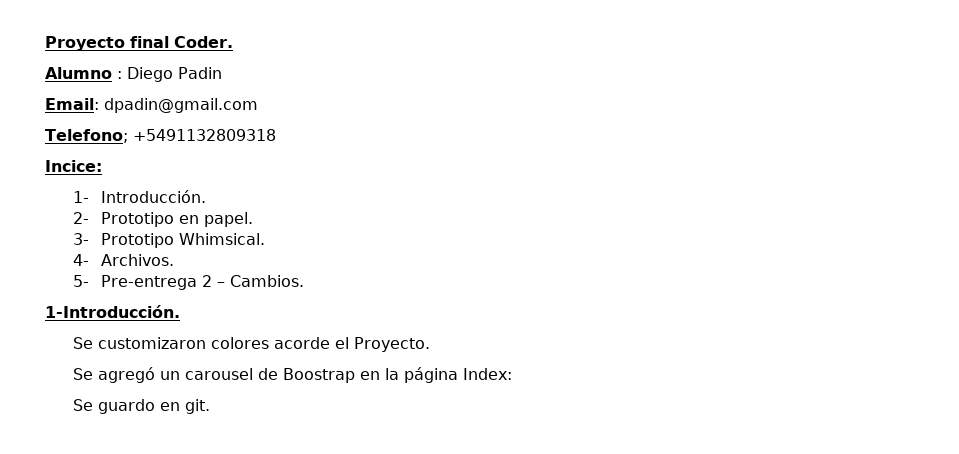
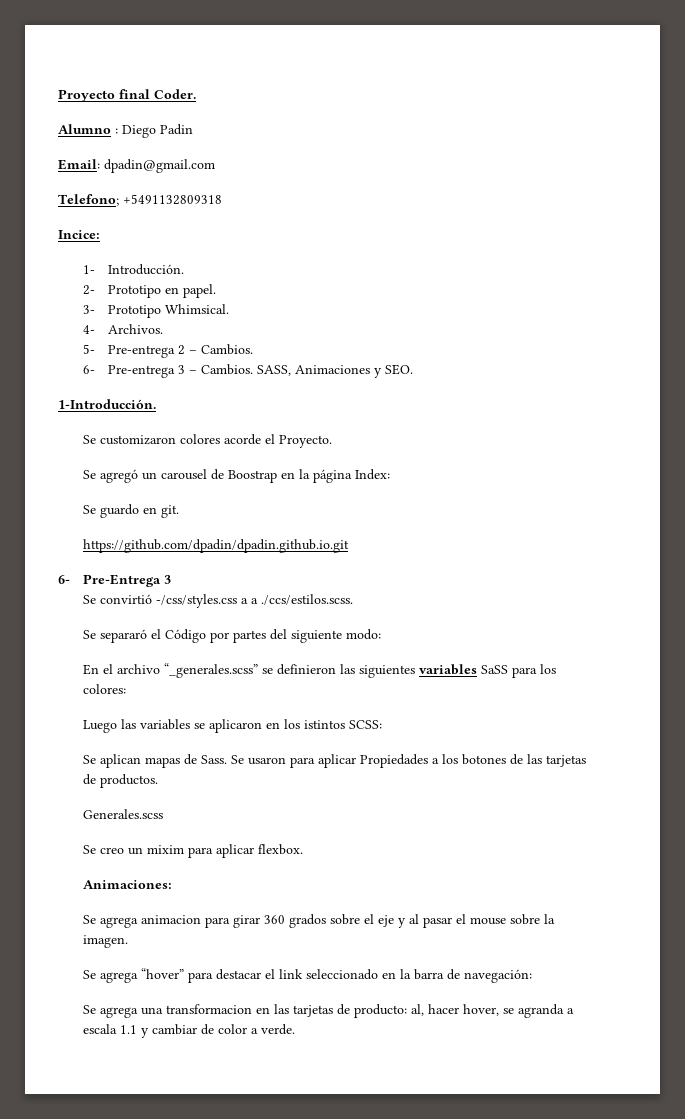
+ 6- Pre-entrega 3 – Cambios. SASS, Animaciones y SEO.
+ https://github.com/dpadin/dpadin.github.io.git
+ 6- Pre-Entrega 3
+ Se convirtió -/css/styles.css a a ./ccs/estilos.scss.
+ Se separaró el Código por partes del siguiente modo:
+ En el archivo “_generales.scss” se definieron las siguientes variables SaSS para los colores:
+ Luego las variables se aplicaron en los istintos SCSS:
+ Se aplican mapas de Sass. Se usaron para aplicar Propiedades a los botones de las tarjetas de productos.
+ Generales.scss
+ Se creo un mixim para aplicar flexbox.
+ Animaciones:
+ Se agrega animacion para girar 360 grados sobre el eje y al pasar el mouse sobre la imagen.
+ Se agrega “hover” para destacar el link seleccionado en la barra de navegación:
+ Se agrega una transformacion en las tarjetas de producto: al, hacer hover, se agranda a escala 1.1 y cambiar de color a verde.

